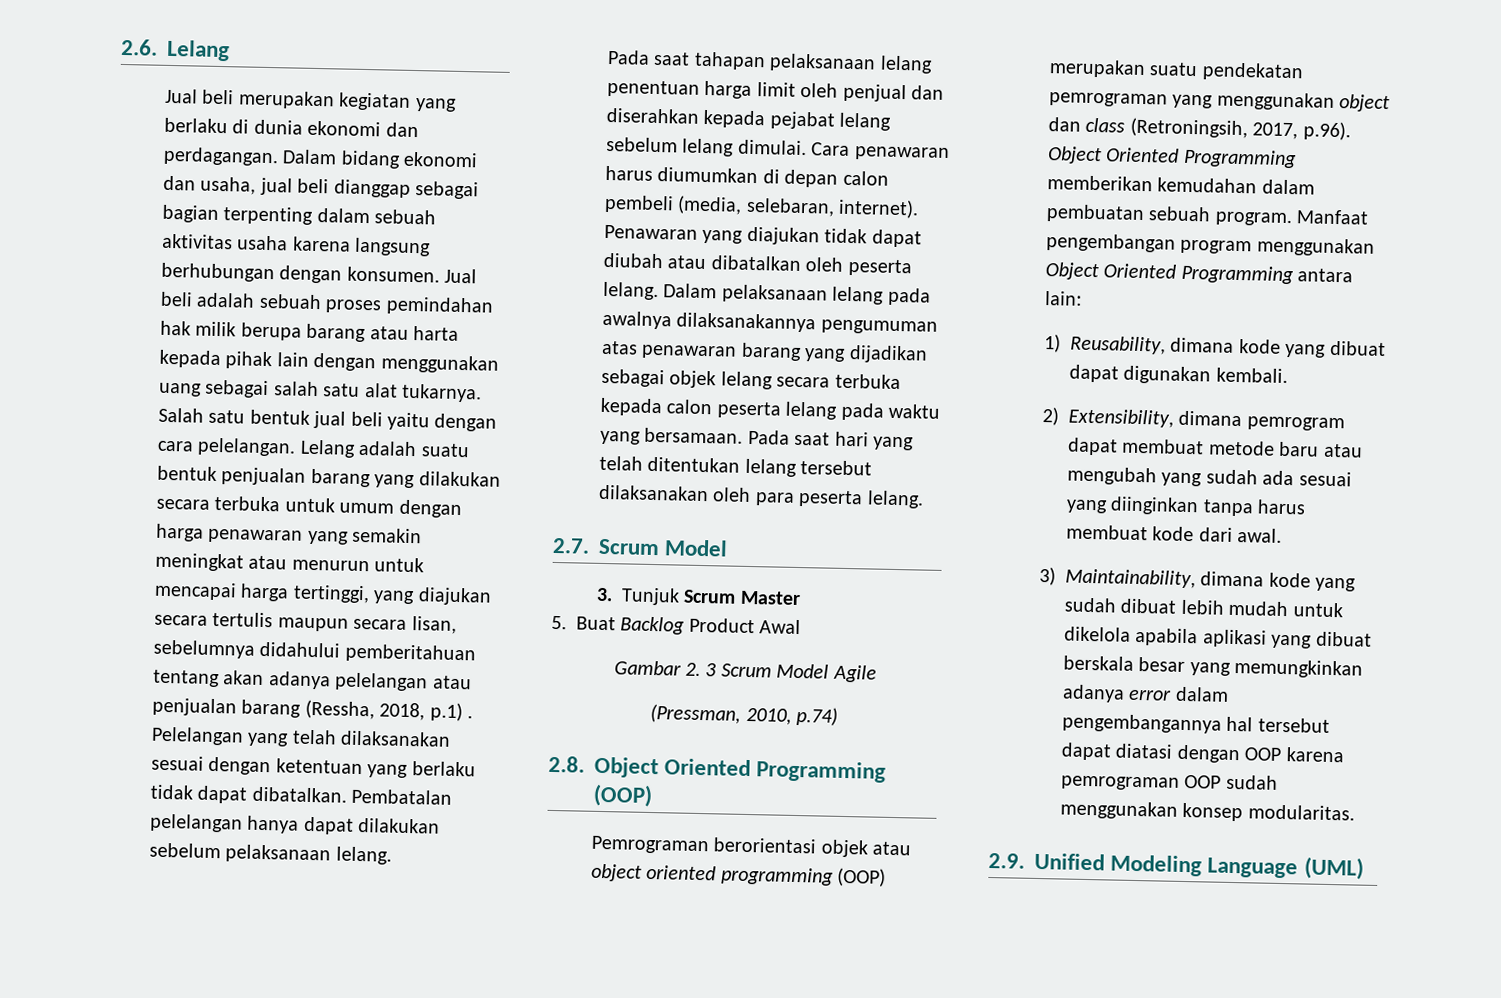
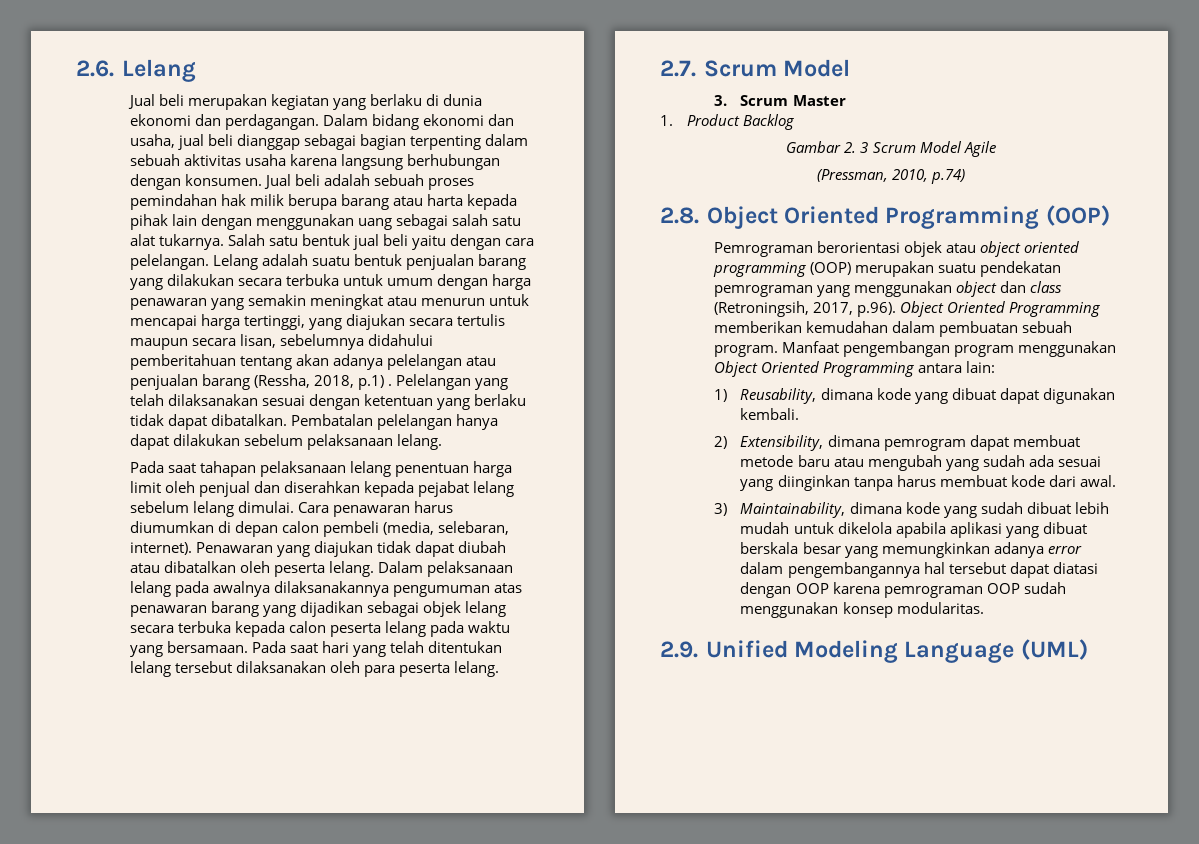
- 3. Tunjuk Scrum Master
+ 3. Scrum Master
- 5. Buat Backlog Product Awal
+ 1. Product Backlog

